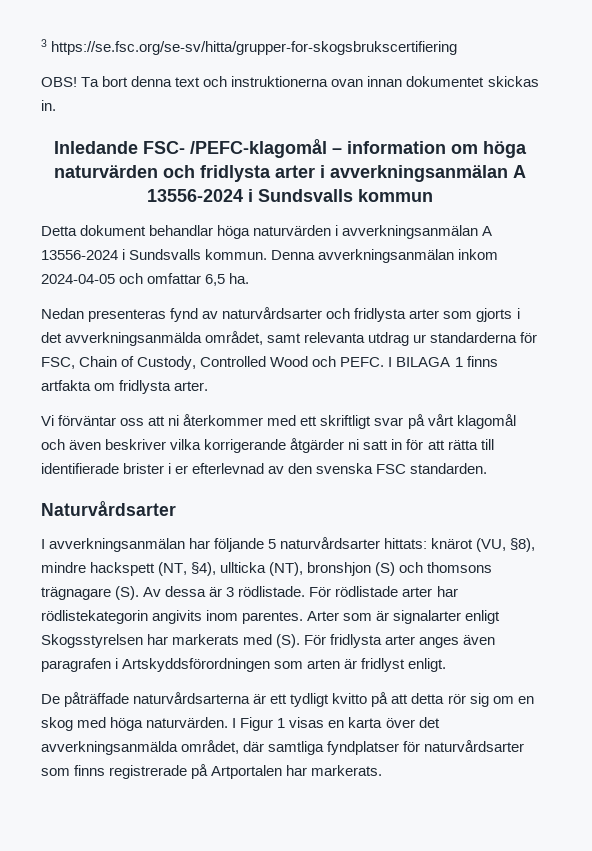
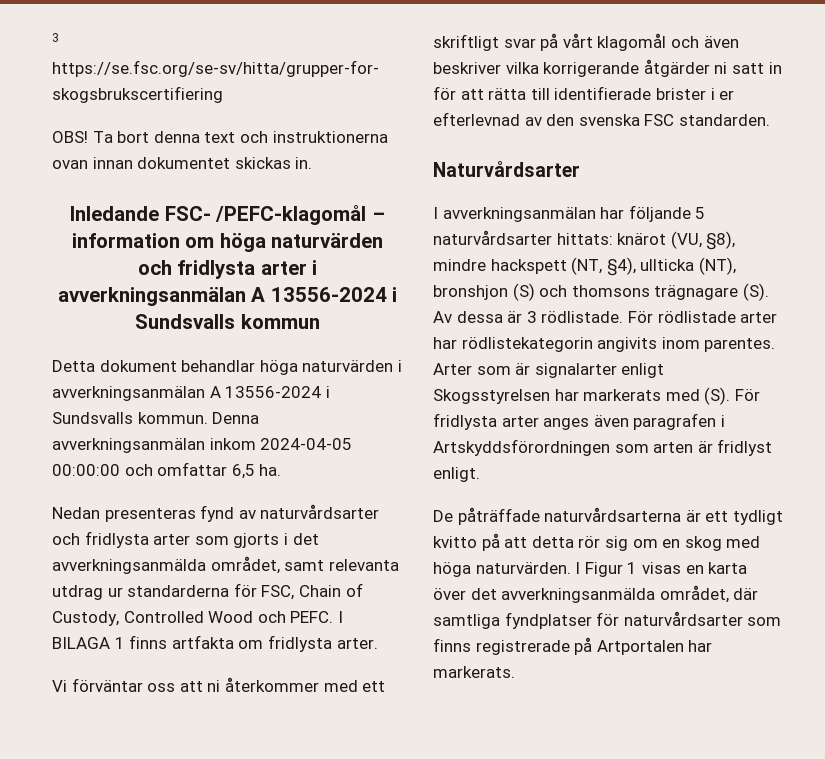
- Denna avverkningsanmälan inkom 2024-04-05 och omfattar 6,5 ha.
+ Denna avverkningsanmälan inkom 2024-04-05 00:00:00 och omfattar 6,5 ha.

